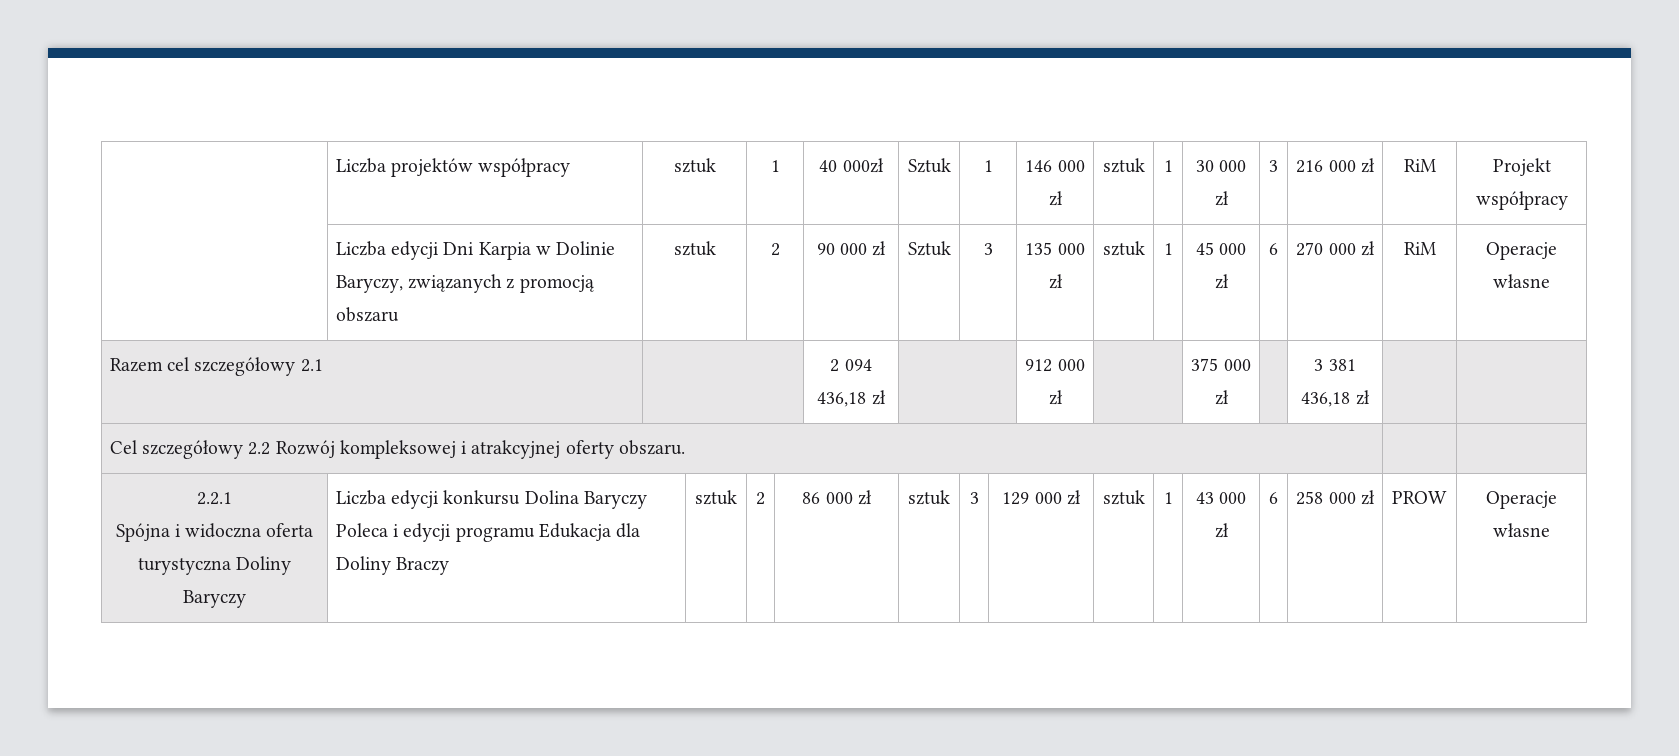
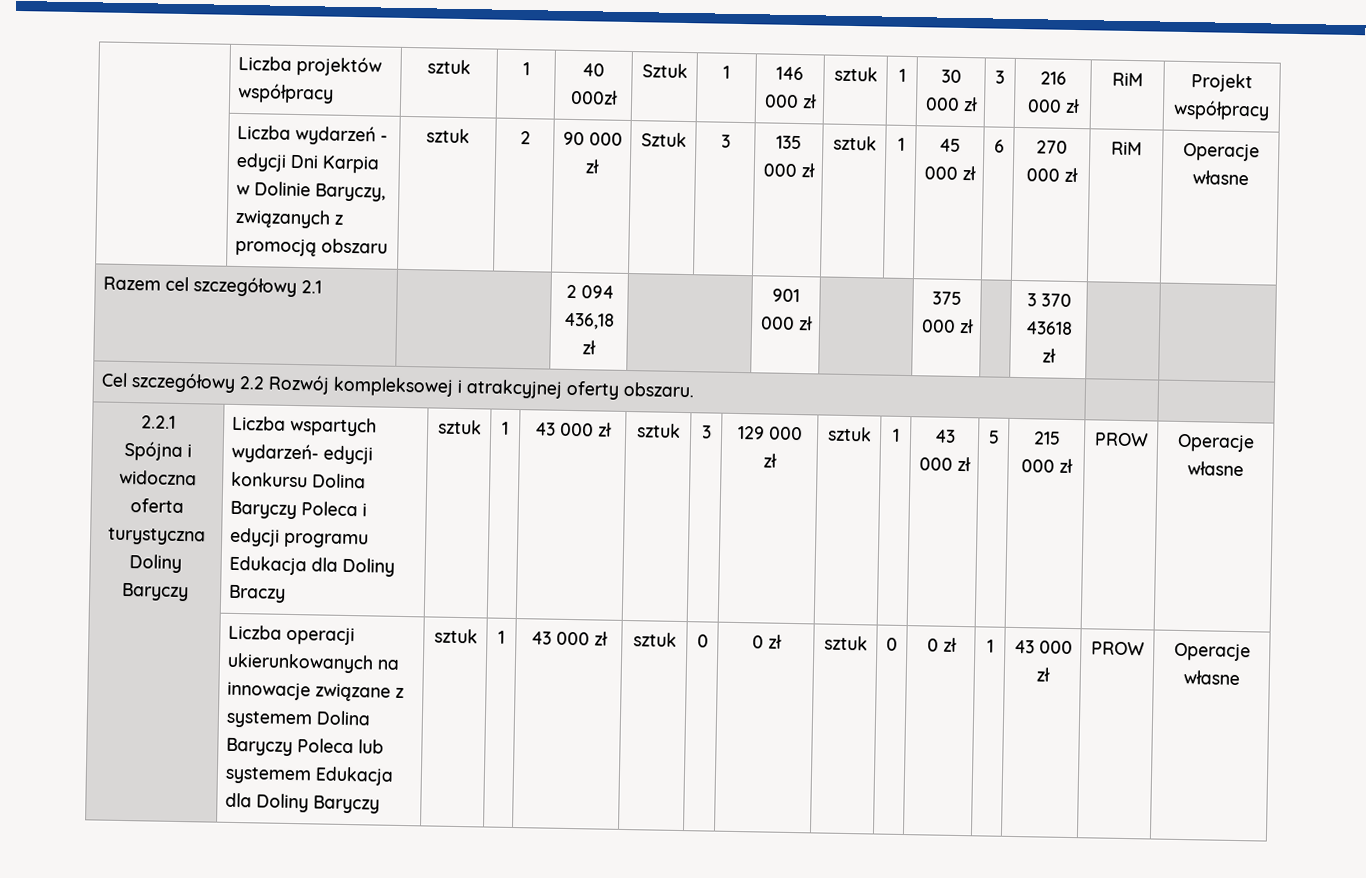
- | Liczba edycji Dni Karpia w Dolinie Baryczy, związanych z promocją obszaru | sztuk | 2 | 90 000 zł | Sztuk | 3 | 135 000 zł | sztuk | 1 | 45 000 zł | 6 | 270 000 zł | RiM | Operacje własne
+ | Liczba wydarzeń - edycji Dni Karpia w Dolinie Baryczy, związanych z promocją obszaru | sztuk | 2 | 90 000 zł | Sztuk | 3 | 135 000 zł | sztuk | 1 | 45 000 zł | 6 | 270 000 zł | RiM | Operacje własne
- Razem cel szczegółowy 2.1 | | 2 094 436,18 zł | | 912 000 zł | | 375 000 zł | | 3 381 436,18 zł | |
+ Razem cel szczegółowy 2.1 | | 2 094 436,18 zł | | 901 000 zł | | 375 000 zł | | 3 370 43618 zł | |
- Liczba edycji konkursu Dolina Baryczy Poleca i edycji programu Edukacja dla Doliny Braczy | sztuk | 2 | 86 000 zł
+ Liczba wspartych wydarzeń- edycji konkursu Dolina Baryczy Poleca i edycji programu Edukacja dla Doliny Braczy | sztuk | 1 | 43 000 zł
- 6 | 258 000 zł | PROW | Operacje własne
+ 5 | 215 000 zł | PROW | Operacje własne
+ | Liczba operacji ukierunkowanych na innowacje związane z systemem Dolina Baryczy Poleca lub systemem Edukacja dla Doliny Baryczy | sztuk | 1 | 43 000 zł | sztuk | 0 | 0 zł | sztuk | 0 | 0 zł | 1 | 43 000 zł | PROW | Operacje własne

